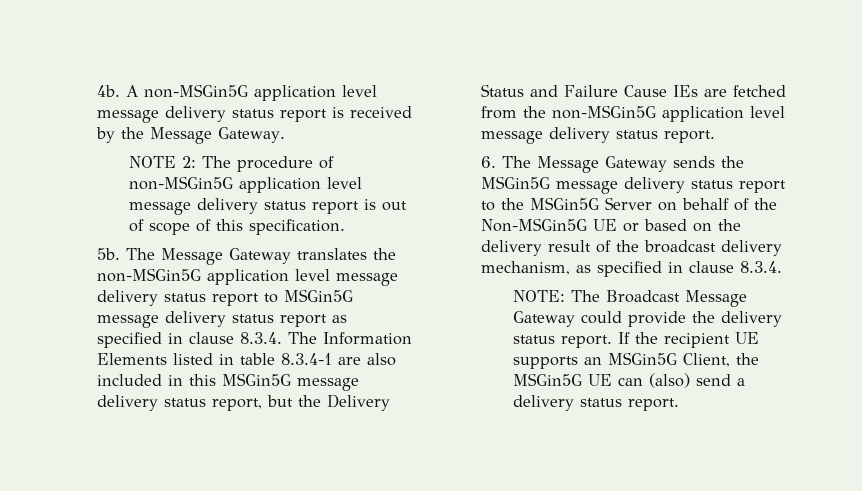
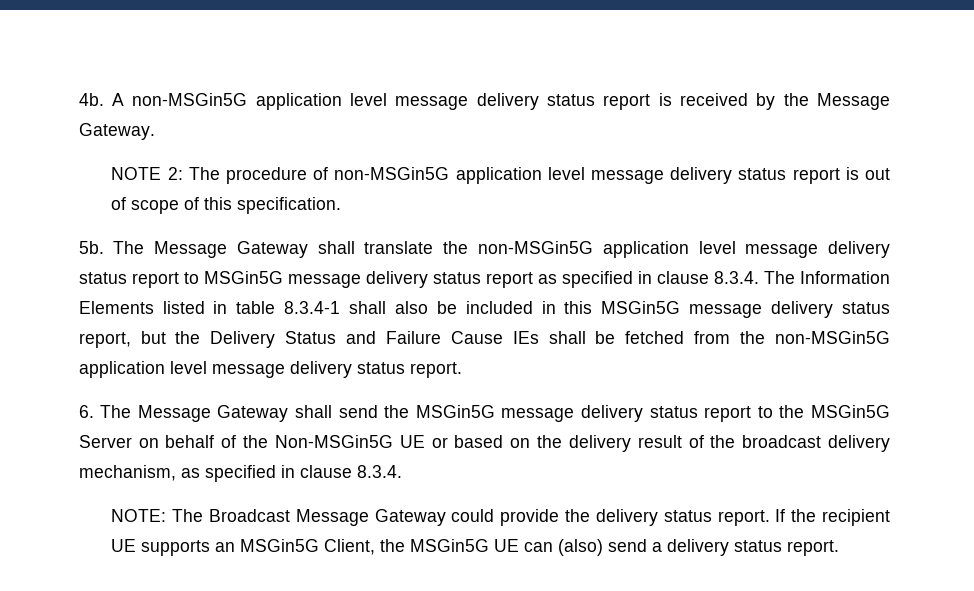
- The Message Gateway translates the non-MSGin5G application level message delivery status report to MSGin5G message delivery status report as specified in clause 8.3.4. The Information Elements listed in table 8.3.4-1 are also included in this MSGin5G message delivery status report, but the Delivery Status and Failure Cause IEs are fetched from the non-MSGin5G application level message delivery status report.
+ The Message Gateway shall translate the non-MSGin5G application level message delivery status report to MSGin5G message delivery status report as specified in clause 8.3.4. The Information Elements listed in table 8.3.4-1 shall also be included in this MSGin5G message delivery status report, but the Delivery Status and Failure Cause IEs shall be fetched from the non-MSGin5G application level message delivery status report.
- 6. The Message Gateway sends the MSGin5G message delivery status report to the MSGin5G Server on behalf of the Non-MSGin5G UE or based on the delivery result of the broadcast delivery mechanism, as specified in clause 8.3.4.
+ 6. The Message Gateway shall send the MSGin5G message delivery status report to the MSGin5G Server on behalf of the Non-MSGin5G UE or based on the delivery result of the broadcast delivery mechanism, as specified in clause 8.3.4.

